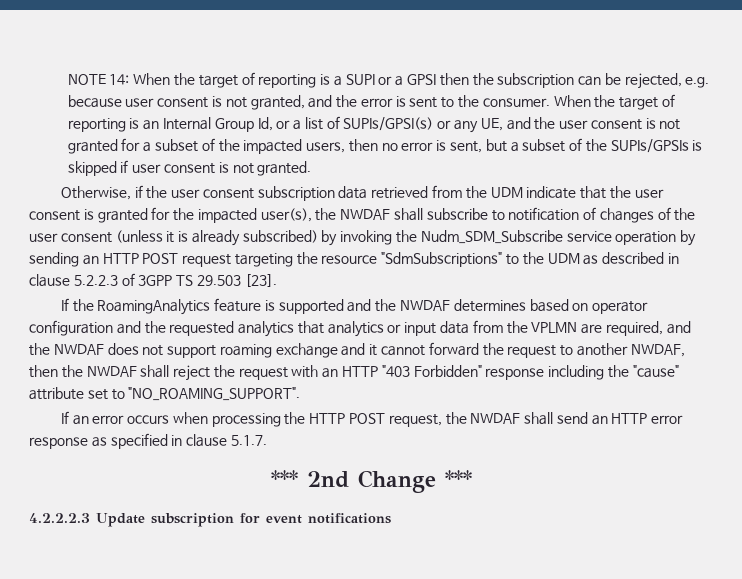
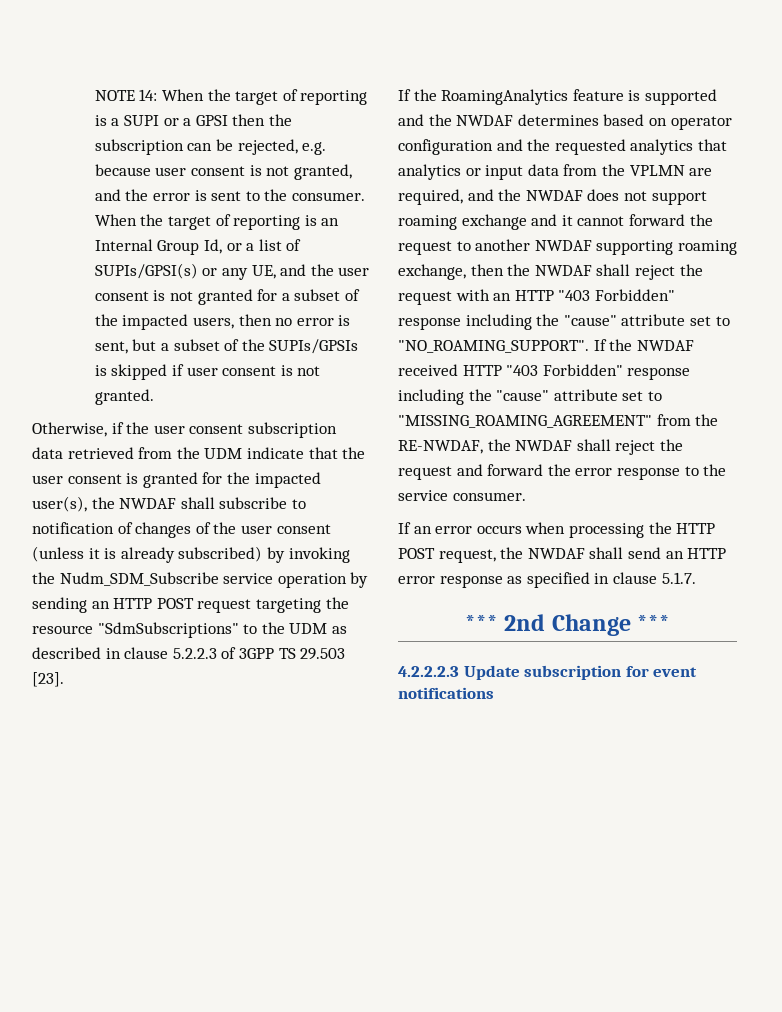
- If the RoamingAnalytics feature is supported and the NWDAF determines based on operator configuration and the requested analytics that analytics or input data from the VPLMN are required, and the NWDAF does not support roaming exchange and it cannot forward the request to another NWDAF, then the NWDAF shall reject the request with an HTTP "403 Forbidden" response including the "cause" attribute set to "NO_ROAMING_SUPPORT".
+ If the RoamingAnalytics feature is supported and the NWDAF determines based on operator configuration and the requested analytics that analytics or input data from the VPLMN are required, and the NWDAF does not support roaming exchange and it cannot forward the request to another NWDAF supporting roaming exchange, then the NWDAF shall reject the request with an HTTP "403 Forbidden" response including the "cause" attribute set to "NO_ROAMING_SUPPORT". If the NWDAF received HTTP "403 Forbidden" response including the "cause" attribute set to "MISSING_ROAMING_AGREEMENT" from the RE-NWDAF, the NWDAF shall reject the request and forward the error response to the service consumer.

